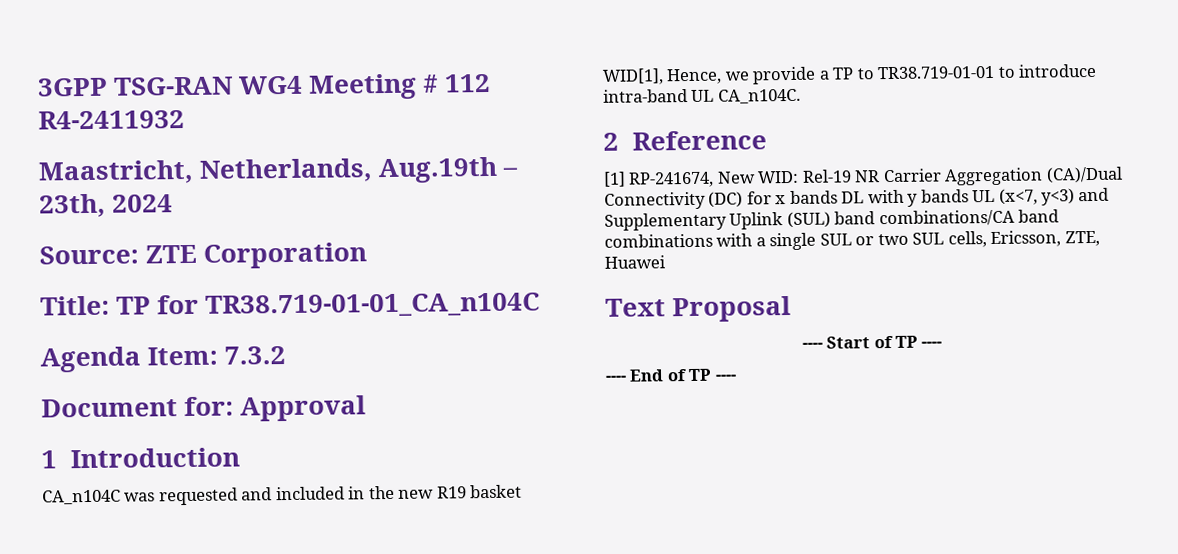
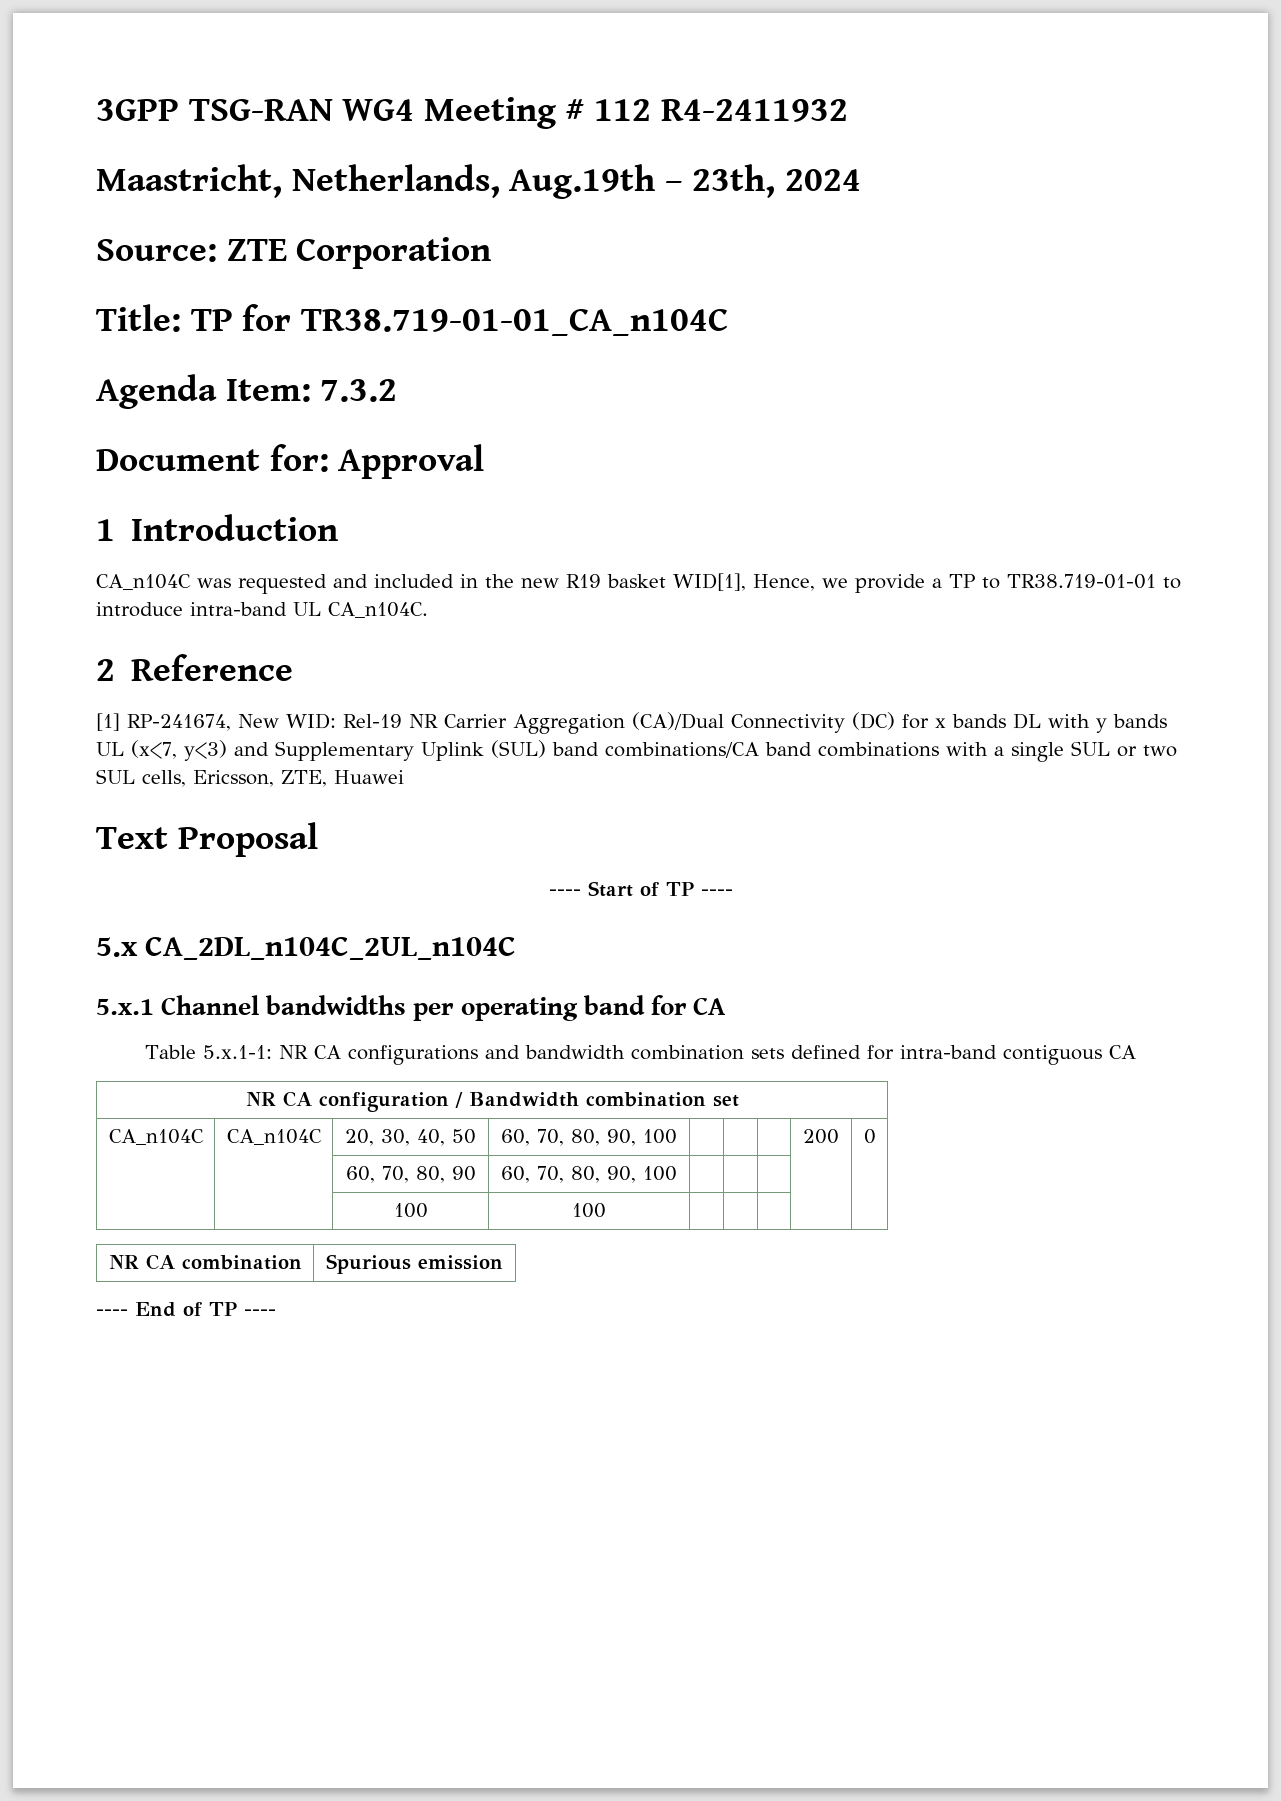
+ 5.x CA_2DL_n104C_2UL_n104C
+ 5.x.1 Channel bandwidths per operating band for CA
+ Table 5.x.1-1: NR CA configurations and bandwidth combination sets defined for intra-band contiguous CA
+ NR CA configuration / Bandwidth combination set
+ CA_n104C | CA_n104C | 20, 30, 40, 50 | 60, 70, 80, 90, 100 | | | | 200 | 0
+ | | 60, 70, 80, 90 | 60, 70, 80, 90, 100 | | | | |
+ | | 100 | 100 | | | | |
+ NR CA combination | Spurious emission

